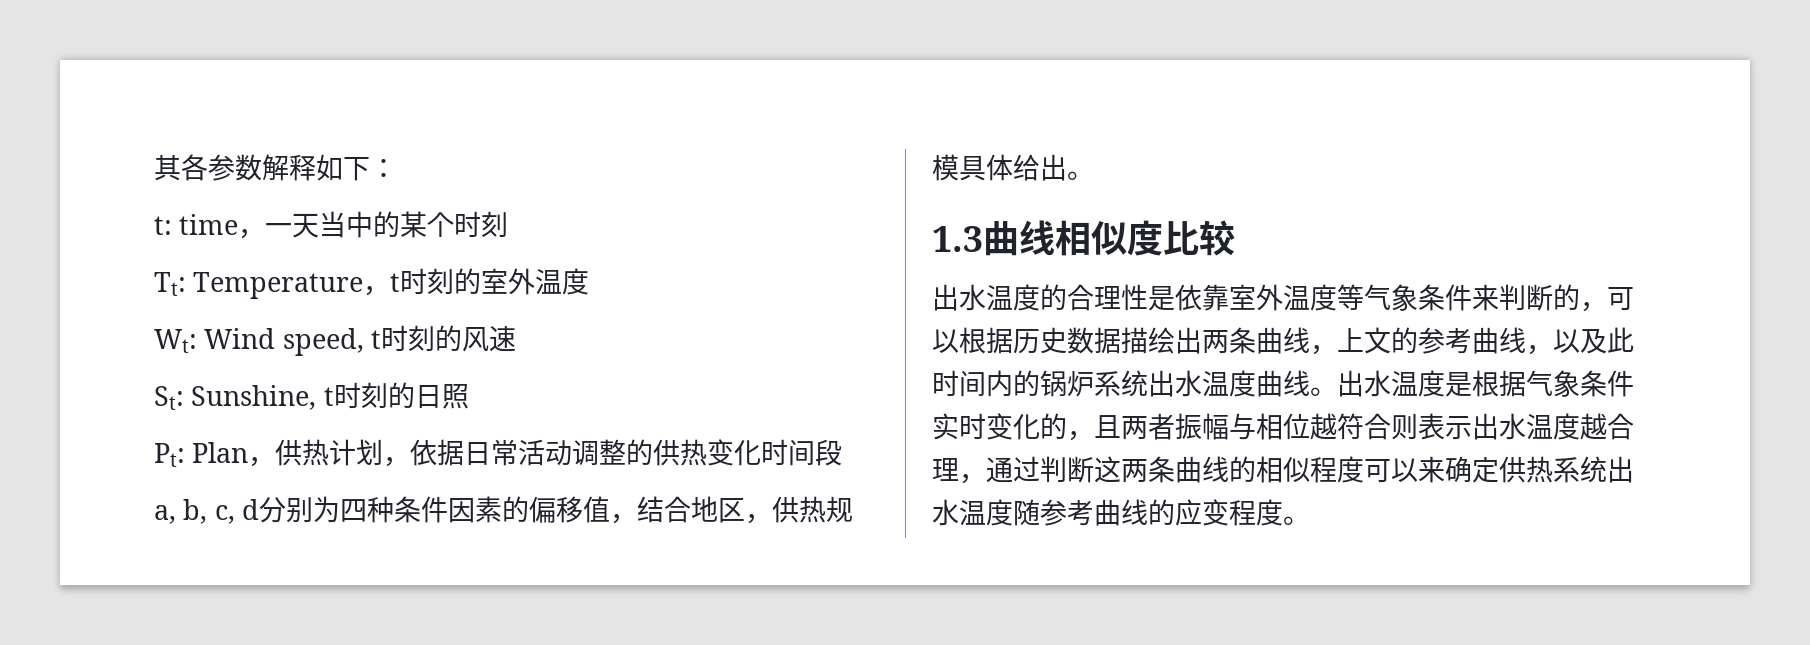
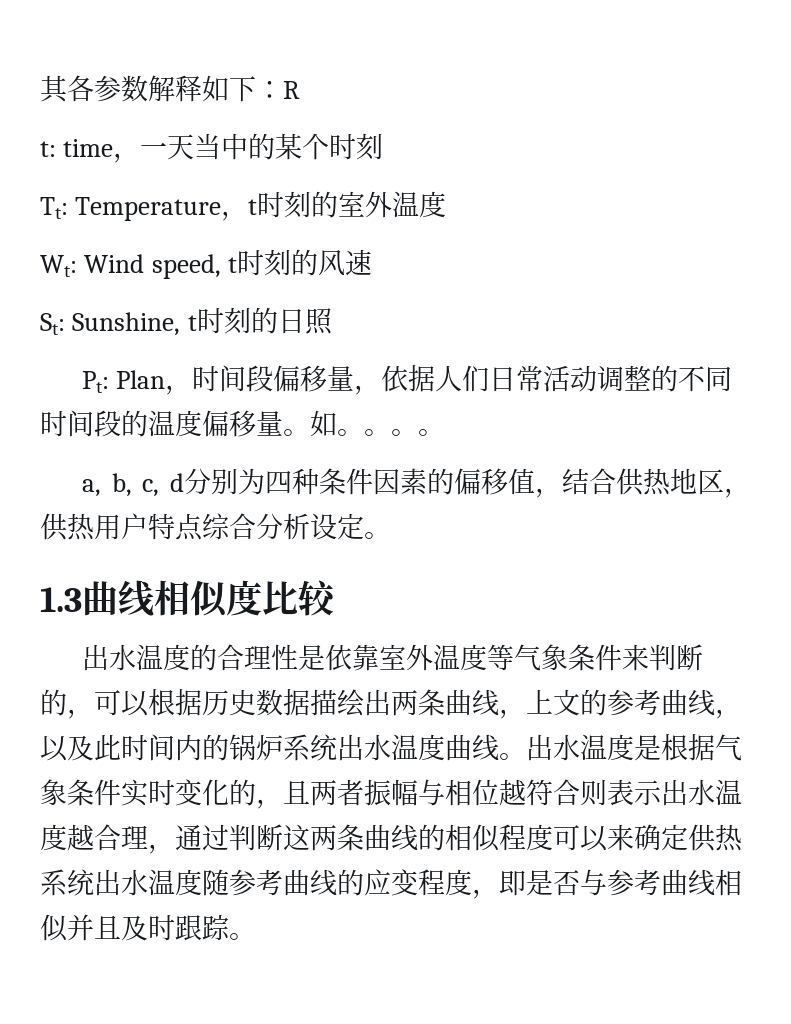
- 其各参数解释如下：
+ 其各参数解释如下：R
- Pt: Plan，供热计划，依据日常活动调整的供热变化时间段
+ Pt: Plan，时间段偏移量，依据人们日常活动调整的不同时间段的温度偏移量。如。。。。
- a, b, c, d分别为四种条件因素的偏移值，结合地区，供热规模具体给出。
+ a, b, c, d分别为四种条件因素的偏移值，结合供热地区，供热用户特点综合分析设定。
- 出水温度是根据气象条件实时变化的，且两者振幅与相位越符合则表示出水温度越合理，通过判断这两条曲线的相似程度可以来确定供热系统出水温度随参考曲线的应变程度。
+ 出水温度是根据气象条件实时变化的，且两者振幅与相位越符合则表示出水温度越合理，通过判断这两条曲线的相似程度可以来确定供热系统出水温度随参考曲线的应变程度，即是否与参考曲线相似并且及时跟踪。

